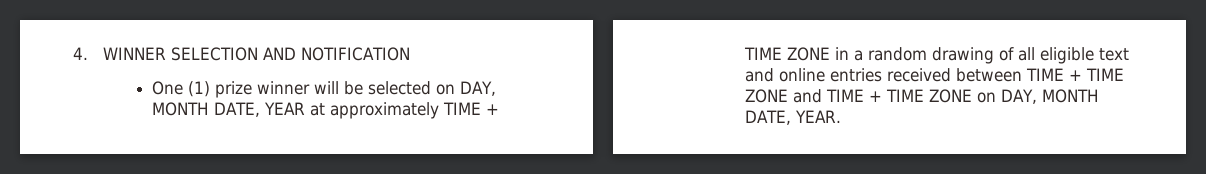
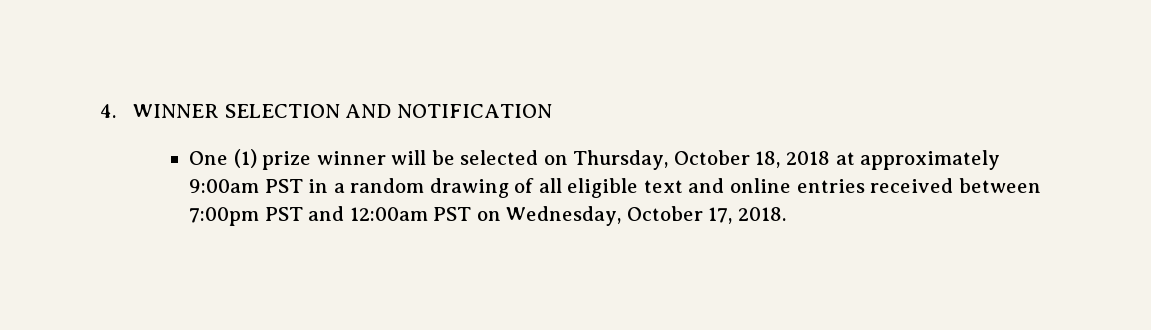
- One (1) prize winner will be selected on DAY, MONTH DATE, YEAR at approximately TIME + TIME ZONE in a random drawing of all eligible text and online entries received between TIME + TIME ZONE and TIME + TIME ZONE on DAY, MONTH DATE, YEAR.
+ One (1) prize winner will be selected on Thursday, October 18, 2018 at approximately 9:00am PST in a random drawing of all eligible text and online entries received between 7:00pm PST and 12:00am PST on Wednesday, October 17, 2018.

